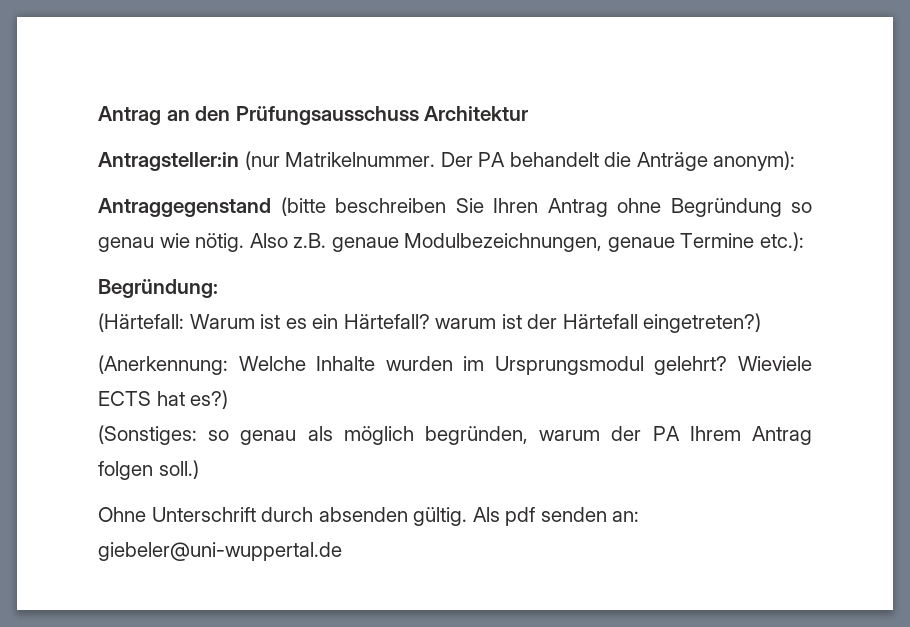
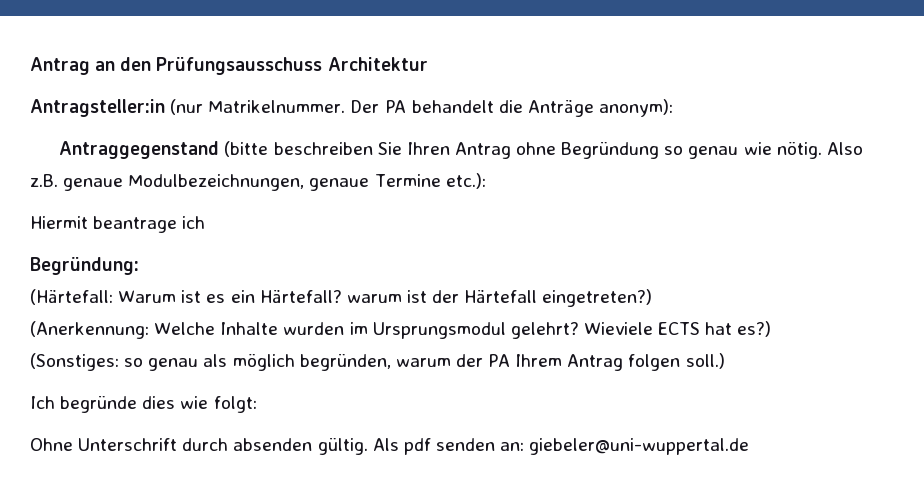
+ Hiermit beantrage ich
+ Ich begründe dies wie folgt:

